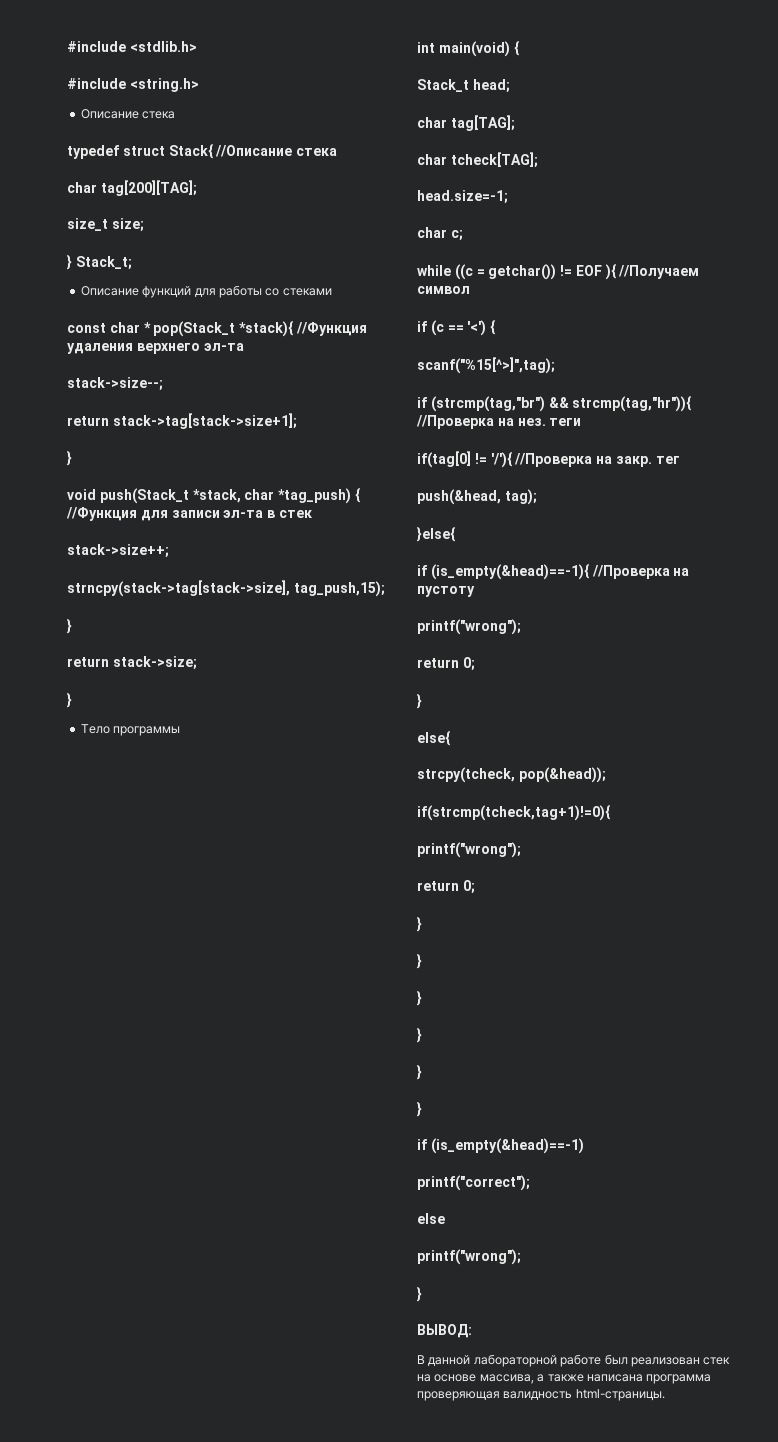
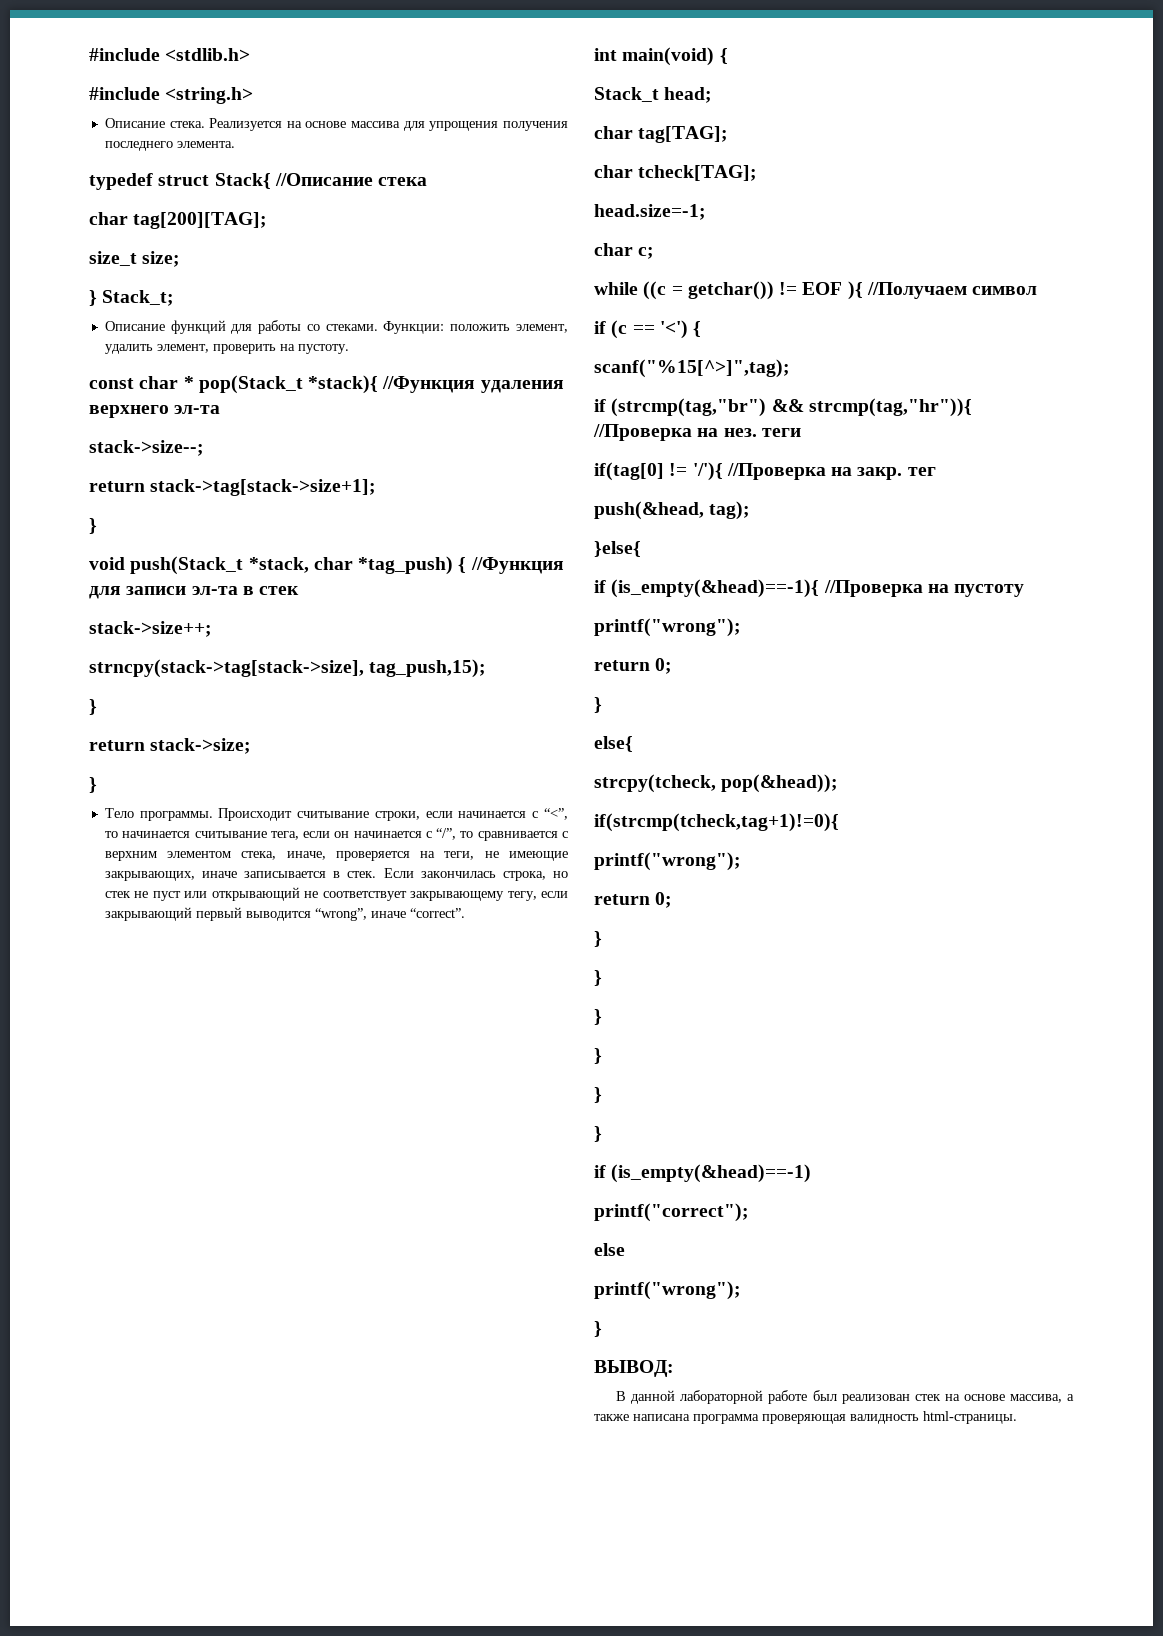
- Описание стека
+ Описание стека. Реализуется на основе массива для упрощения получения последнего элемента.
- Описание функций для работы со стеками
+ Описание функций для работы со стеками. Функции: положить элемент, удалить элемент, проверить на пустоту.
- Тело программы
+ Тело программы. Происходит считывание строки, если начинается с “<”, то начинается считывание тега, если он начинается с “/”, то сравнивается с верхним элементом стека, иначе, проверяется на теги, не имеющие закрывающих, иначе записывается в стек. Если закончилась строка, но стек не пуст или открывающий не соответствует закрывающему тегу, если закрывающий первый выводится “wrong”, иначе “correct”.

